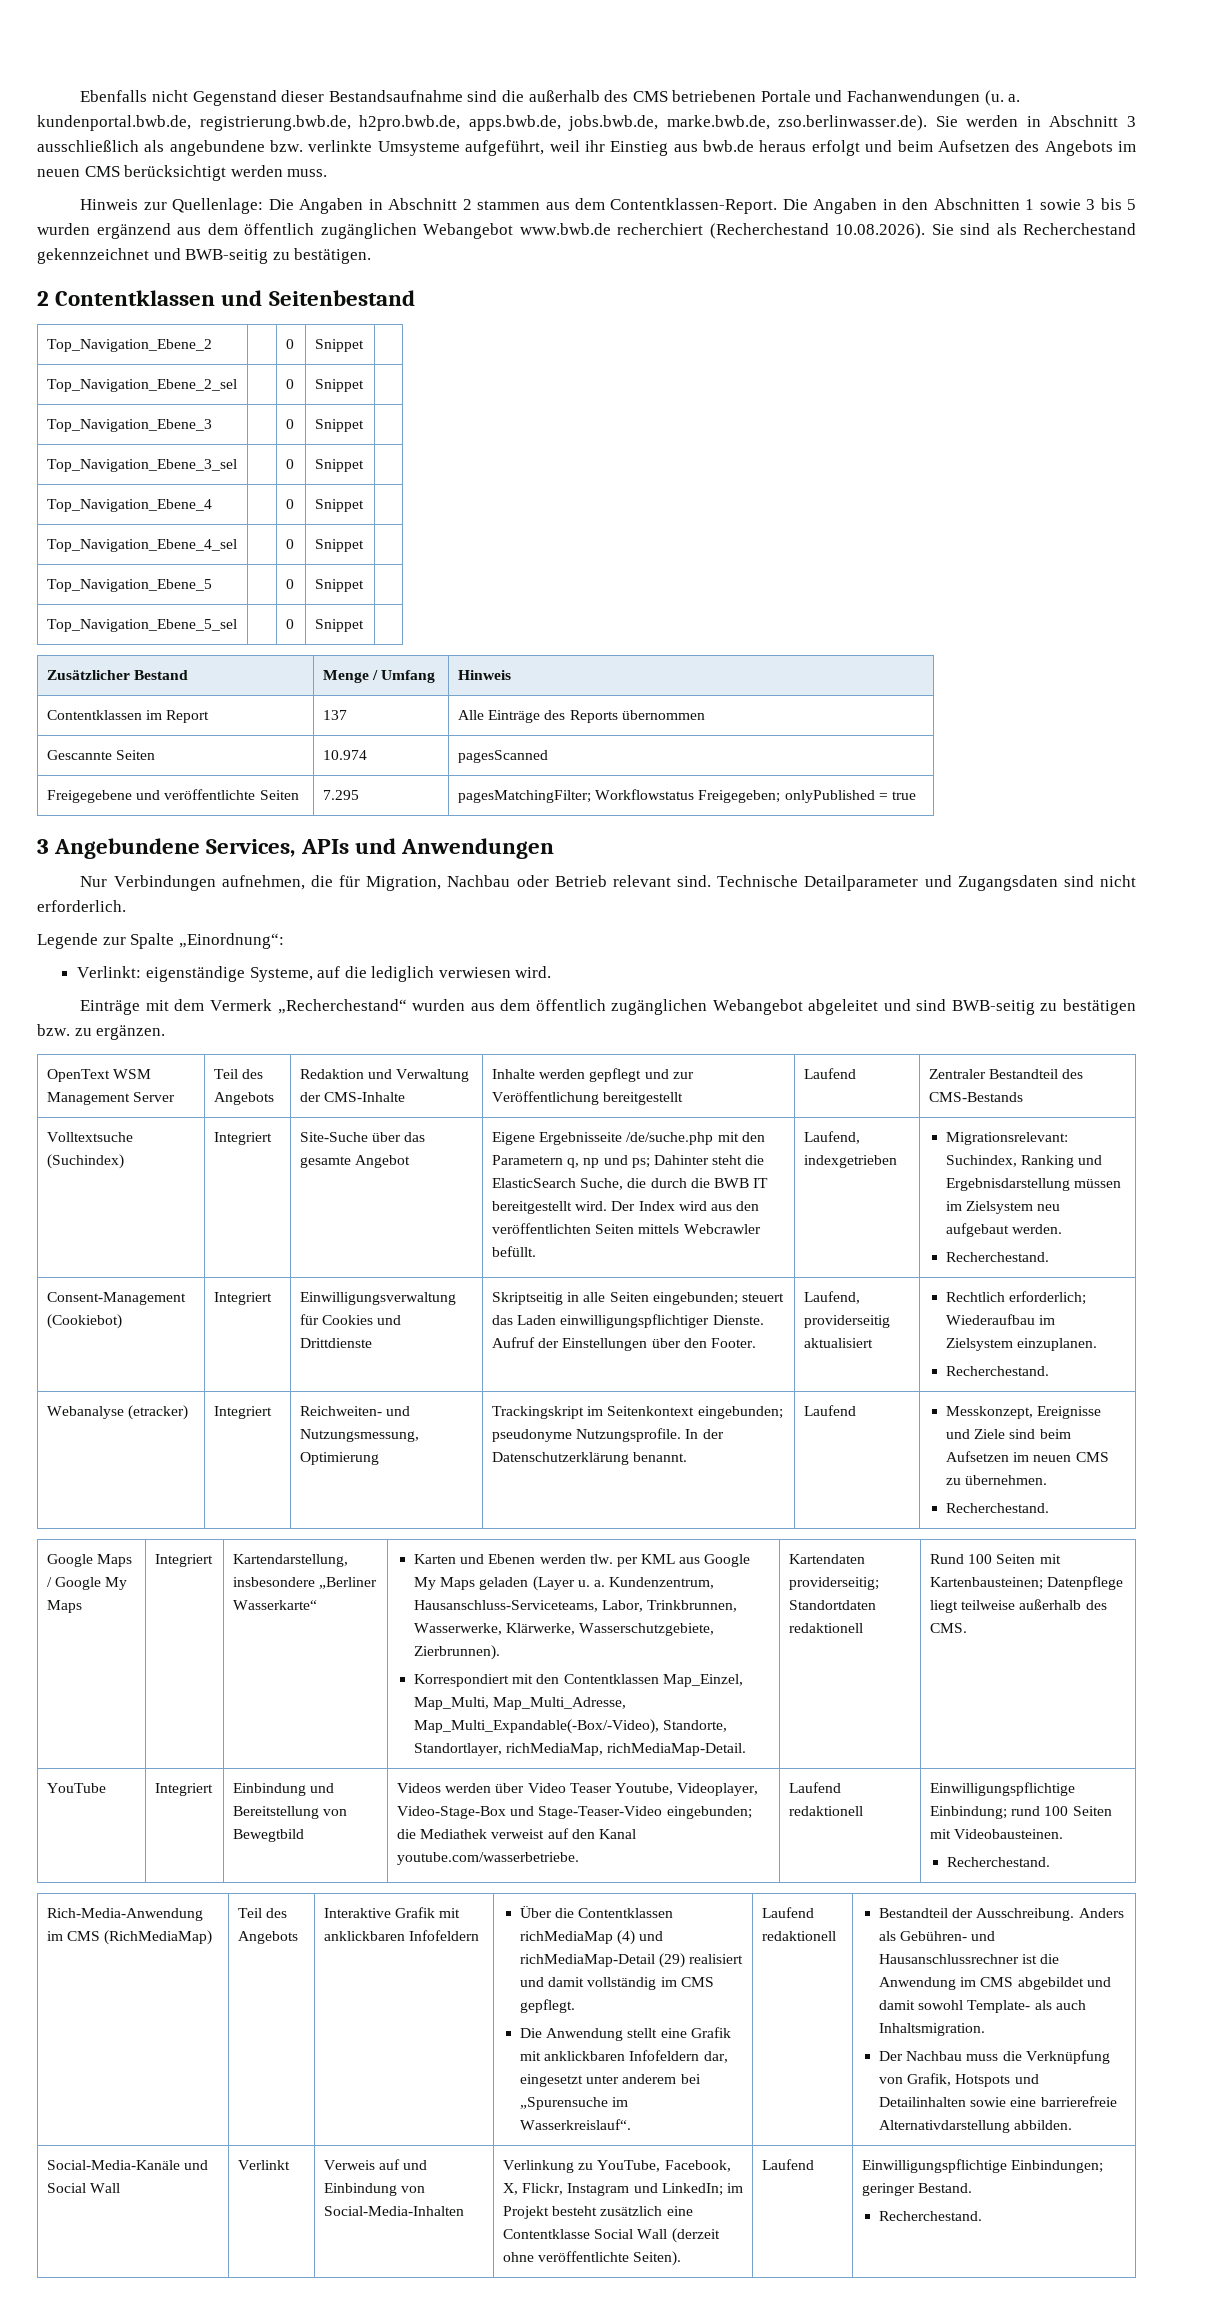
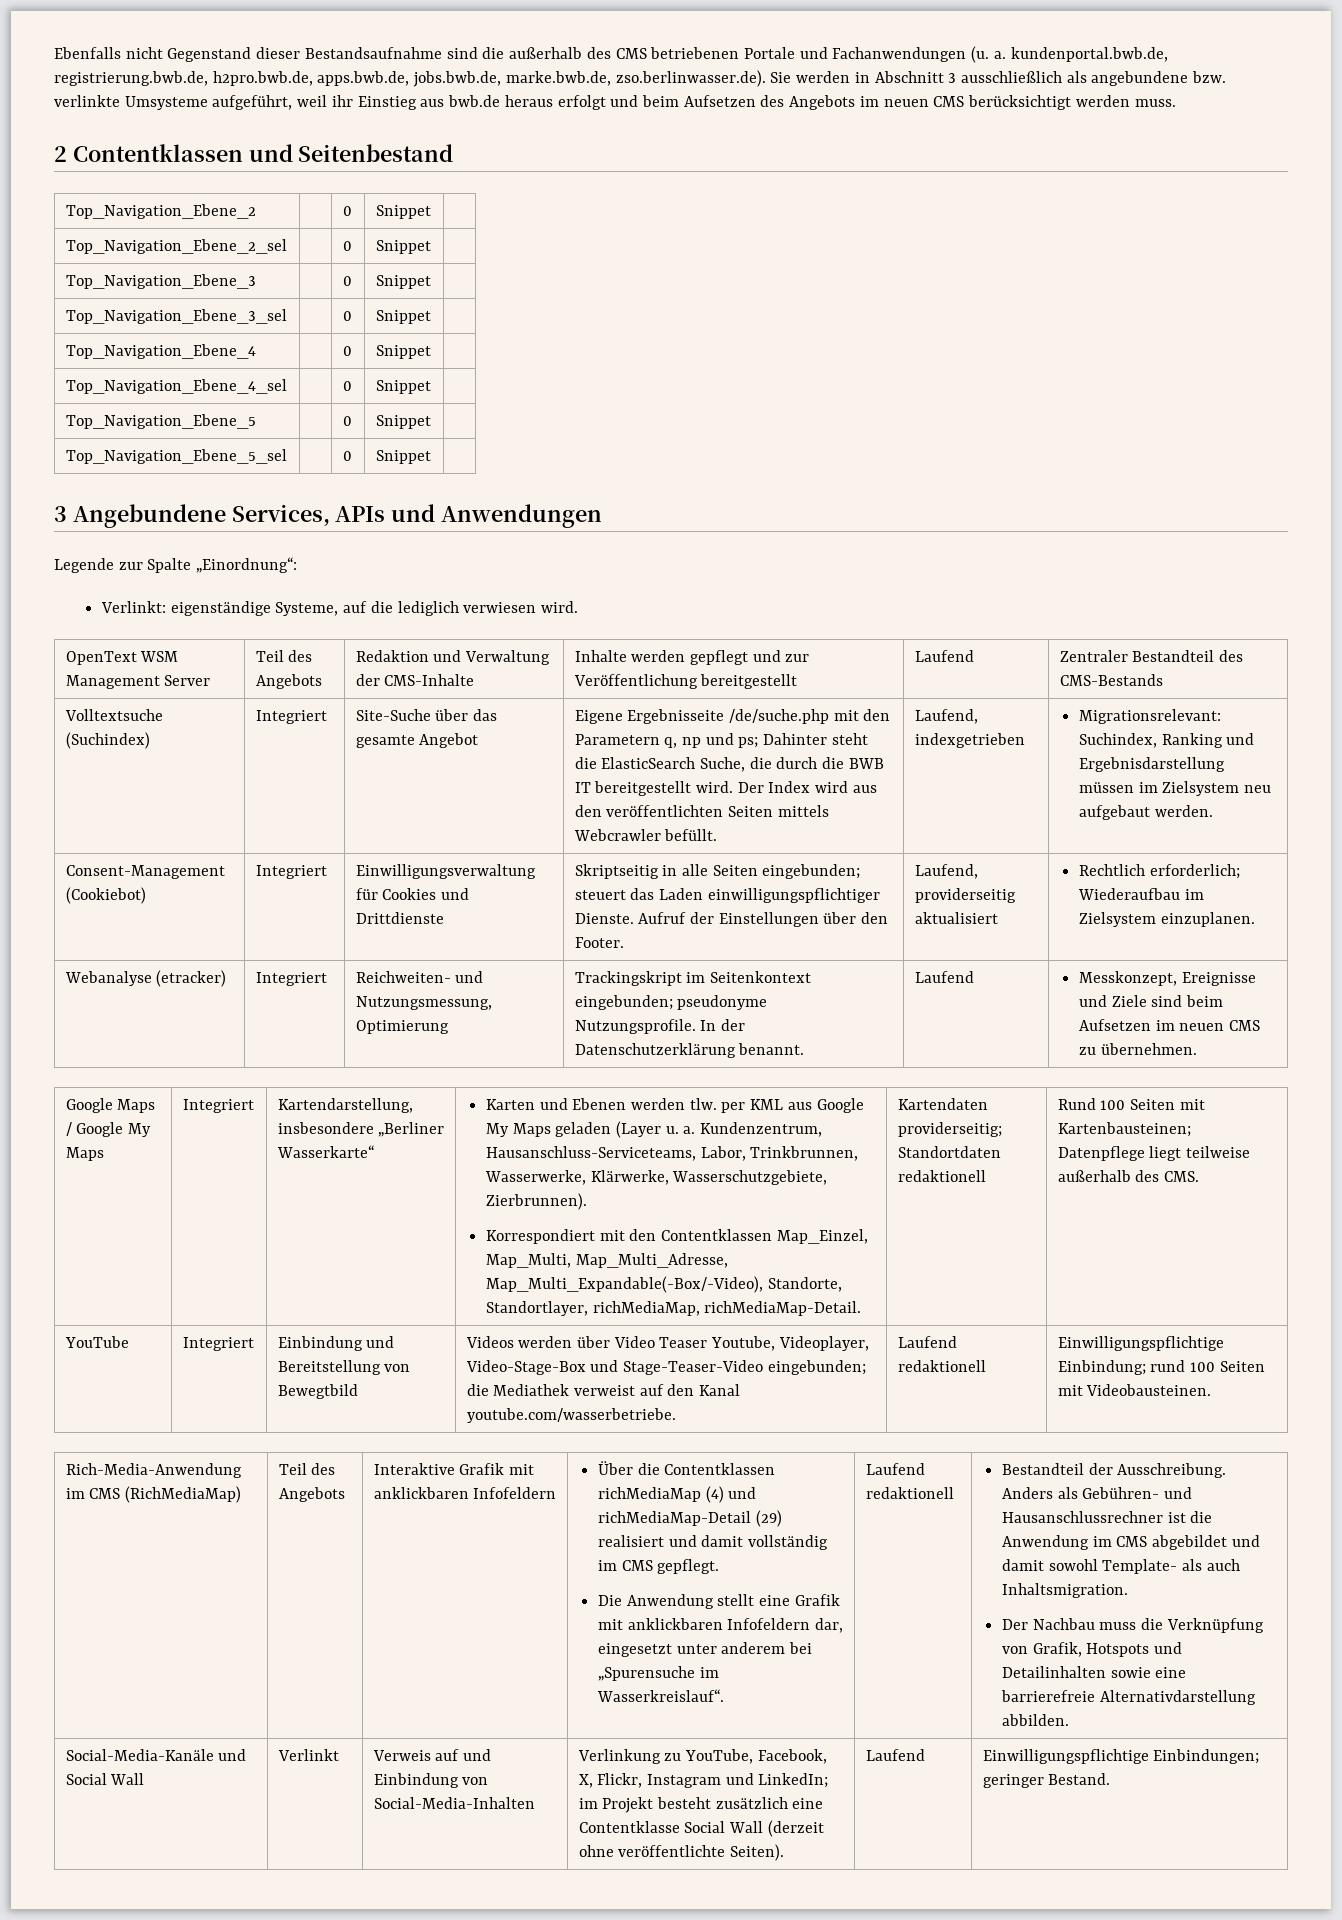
- Hinweis zur Quellenlage: Die Angaben in Abschnitt 2 stammen aus dem Contentklassen-Report. Die Angaben in den Abschnitten 1 sowie 3 bis 5 wurden ergänzend aus dem öffentlich zugänglichen Webangebot www.bwb.de recherchiert (Recherchestand 10.08.2026). Sie sind als Recherchestand gekennzeichnet und BWB-seitig zu bestätigen.
- Zusätzlicher Bestand | Menge / Umfang | Hinweis
- Contentklassen im Report | 137 | Alle Einträge des Reports übernommen
- Gescannte Seiten | 10.974 | pagesScanned
- Freigegebene und veröffentlichte Seiten | 7.295 | pagesMatchingFilter; Workflowstatus Freigegeben; onlyPublished = true
- Nur Verbindungen aufnehmen, die für Migration, Nachbau oder Betrieb relevant sind. Technische Detailparameter und Zugangsdaten sind nicht erforderlich.
- Einträge mit dem Vermerk „Recherchestand“ wurden aus dem öffentlich zugänglichen Webangebot abgeleitet und sind BWB-seitig zu bestätigen bzw. zu ergänzen.
  Migrationsrelevant: Suchindex, Ranking und Ergebnisdarstellung müssen im Zielsystem neu aufgebaut werden.
- Recherchestand.
  Consent-Management (Cookiebot) | Integriert | Einwilligungsverwaltung für Cookies und Drittdienste | Skriptseitig in alle Seiten eingebunden; steuert das Laden einwilligungspflichtiger Dienste. Aufruf der Einstellungen über den Footer. | Laufend, providerseitig aktualisiert | Rechtlich erforderlich; Wiederaufbau im Zielsystem einzuplanen.
- Recherchestand.
  Webanalyse (etracker) | Integriert | Reichweiten- und Nutzungsmessung, Optimierung | Trackingskript im Seitenkontext eingebunden; pseudonyme Nutzungsprofile. In der Datenschutzerklärung benannt. | Laufend | Messkonzept, Ereignisse und Ziele sind beim Aufsetzen im neuen CMS zu übernehmen.
- Recherchestand.
  YouTube | Integriert | Einbindung und Bereitstellung von Bewegtbild | Videos werden über Video Teaser Youtube, Videoplayer, Video-Stage-Box und Stage-Teaser-Video eingebunden; die Mediathek verweist auf den Kanal youtube.com/wasserbetriebe. | Laufend redaktionell | Einwilligungspflichtige Einbindung; rund 100 Seiten mit Videobausteinen.
- Recherchestand.
  Social-Media-Kanäle und Social Wall | Verlinkt | Verweis auf und Einbindung von Social-Media-Inhalten | Verlinkung zu YouTube, Facebook, X, Flickr, Instagram und LinkedIn; im Projekt besteht zusätzlich eine Contentklasse Social Wall (derzeit ohne veröffentlichte Seiten). | Laufend | Einwilligungspflichtige Einbindungen; geringer Bestand.
- Recherchestand.

